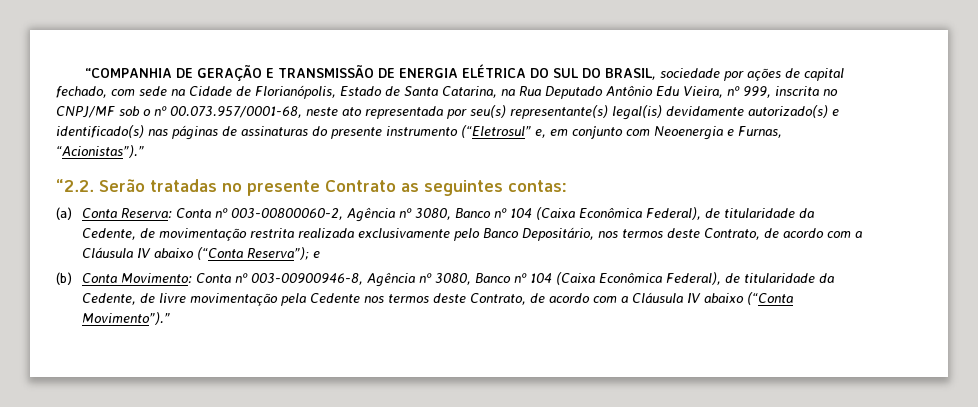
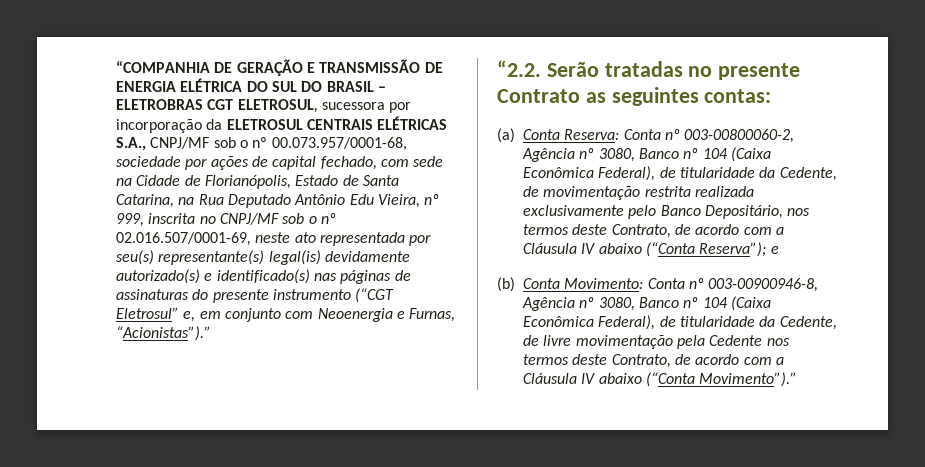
- “COMPANHIA DE GERAÇÃO E TRANSMISSÃO DE ENERGIA ELÉTRICA DO SUL DO BRASIL, sociedade por ações de capital fechado, com sede na Cidade de Florianópolis, Estado de Santa Catarina, na Rua Deputado Antônio Edu Vieira, nº 999, inscrita no CNPJ/MF sob o nº 00.073.957/0001-68, neste ato representada por seu(s) representante(s) legal(is) devidamente autorizado(s) e identificado(s) nas páginas de assinaturas do presente instrumento (“Eletrosul” e, em conjunto com Neoenergia e Furnas, “Acionistas”).”
+ “COMPANHIA DE GERAÇÃO E TRANSMISSÃO DE ENERGIA ELÉTRICA DO SUL DO BRASIL – ELETROBRAS CGT ELETROSUL, sucessora por incorporação da ELETROSUL CENTRAIS ELÉTRICAS S.A., CNPJ/MF sob o nº 00.073.957/0001-68, sociedade por ações de capital fechado, com sede na Cidade de Florianópolis, Estado de Santa Catarina, na Rua Deputado Antônio Edu Vieira, nº 999, inscrita no CNPJ/MF sob o nº 02.016.507/0001-69, neste ato representada por seu(s) representante(s) legal(is) devidamente autorizado(s) e identificado(s) nas páginas de assinaturas do presente instrumento (“CGT Eletrosul” e, em conjunto com Neoenergia e Furnas, “Acionistas”).”

